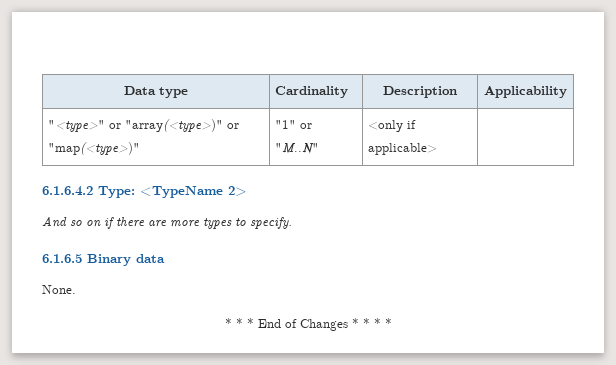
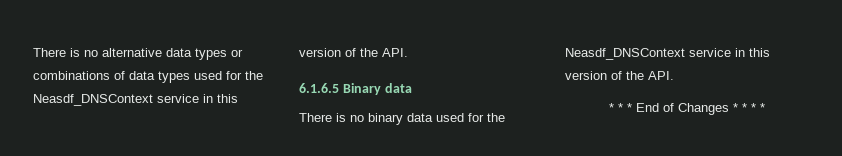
- Data type | Cardinality | Description | Applicability
- "<type>" or "array(<type>)" or "map(<type>)" | "1" or "M..N" | <only if applicable> |
- 6.1.6.4.2 Type: <TypeName 2>
- And so on if there are more types to specify.
+ There is no alternative data types or combinations of data types used for the Neasdf_DNSContext service in this version of the API.
  6.1.6.5 Binary data
- None.
+ There is no binary data used for the Neasdf_DNSContext service in this version of the API.

